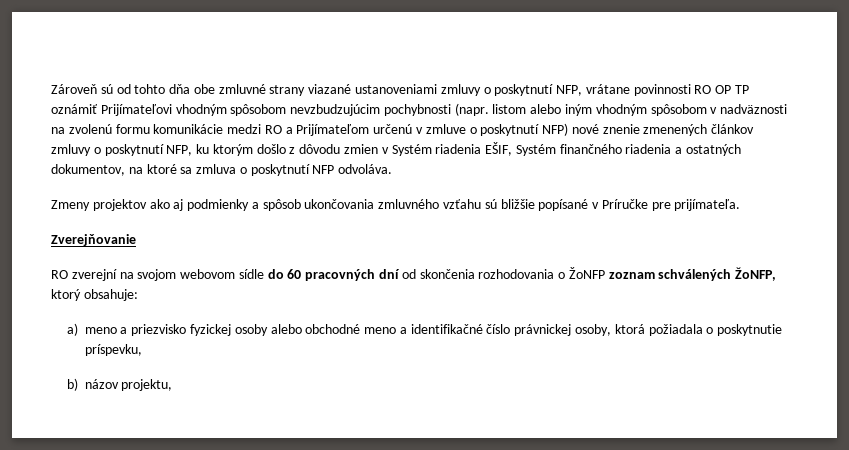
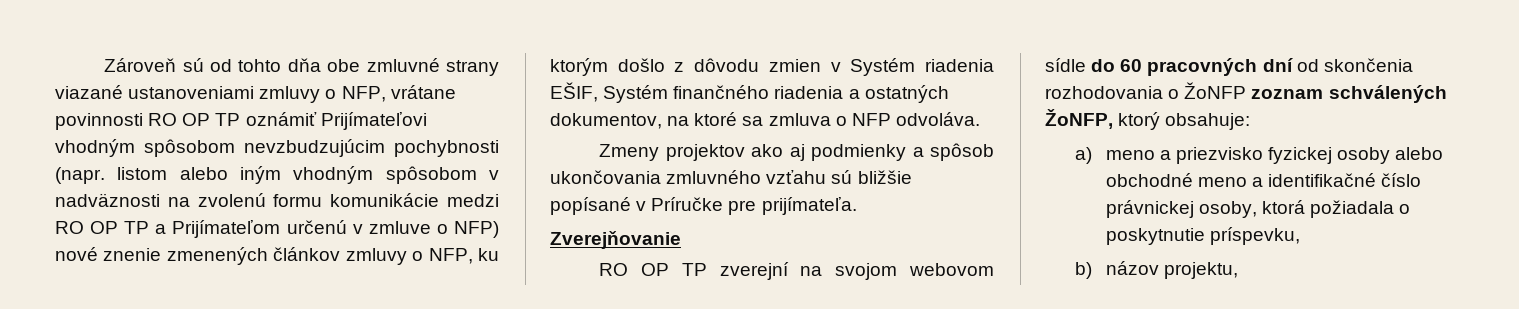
- Zároveň sú od tohto dňa obe zmluvné strany viazané ustanoveniami zmluvy o poskytnutí NFP, vrátane povinnosti RO OP TP oznámiť Prijímateľovi vhodným spôsobom nevzbudzujúcim pochybnosti (napr. listom alebo iným vhodným spôsobom v nadväznosti na zvolenú formu komunikácie medzi RO a Prijímateľom určenú v zmluve o poskytnutí NFP) nové znenie zmenených článkov zmluvy o poskytnutí NFP, ku ktorým došlo z dôvodu zmien v Systém riadenia EŠIF, Systém finančného riadenia a ostatných dokumentov, na ktoré sa zmluva o poskytnutí NFP odvoláva.
+ Zároveň sú od tohto dňa obe zmluvné strany viazané ustanoveniami zmluvy o NFP, vrátane povinnosti RO OP TP oznámiť Prijímateľovi vhodným spôsobom nevzbudzujúcim pochybnosti (napr. listom alebo iným vhodným spôsobom v nadväznosti na zvolenú formu komunikácie medzi RO OP TP a Prijímateľom určenú v zmluve o NFP) nové znenie zmenených článkov zmluvy o NFP, ku ktorým došlo z dôvodu zmien v Systém riadenia EŠIF, Systém finančného riadenia a ostatných dokumentov, na ktoré sa zmluva o NFP odvoláva.
- RO zverejní na svojom webovom sídle do 60 pracovných dní od skončenia rozhodovania o ŽoNFP zoznam schválených ŽoNFP, ktorý obsahuje:
+ RO OP TP zverejní na svojom webovom sídle do 60 pracovných dní od skončenia rozhodovania o ŽoNFP zoznam schválených ŽoNFP, ktorý obsahuje:

